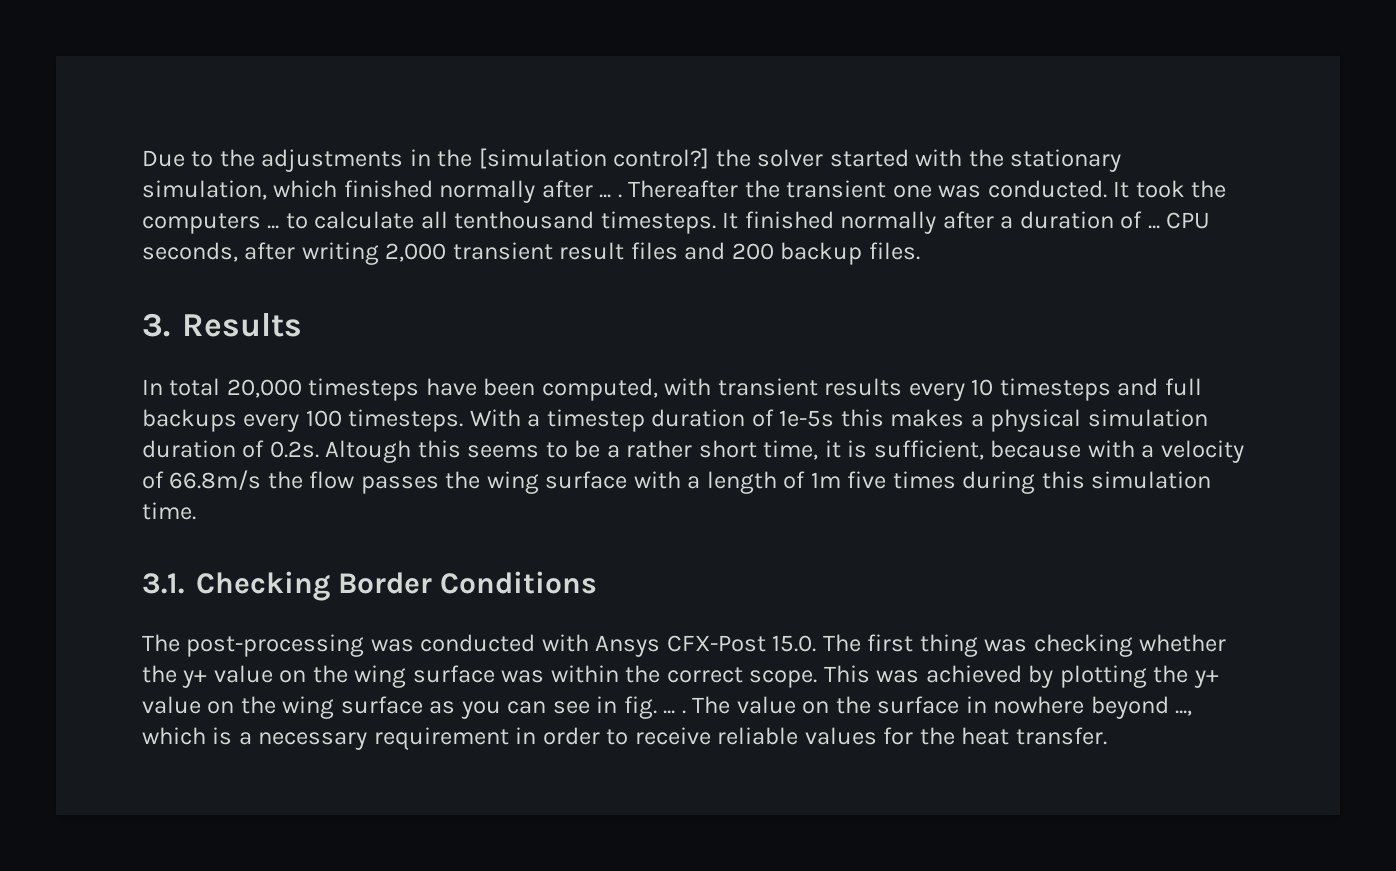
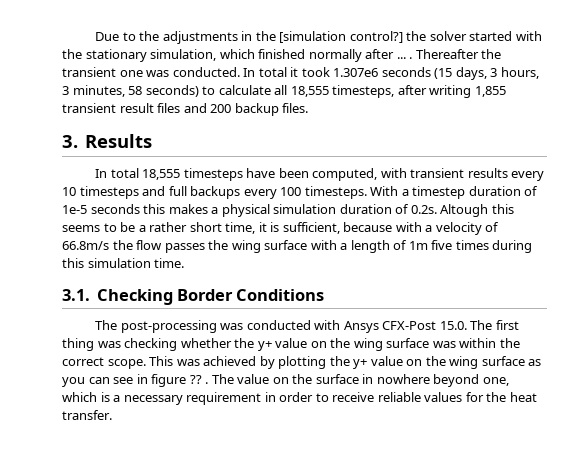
- It took the computers ... to calculate all tenthousand timesteps. It finished normally after a duration of ... CPU seconds, after writing 2,000 transient result files and 200 backup files.
+ In total it took 1.307e6 seconds (15 days, 3 hours, 3 minutes, 58 seconds) to calculate all 18,555 timesteps, after writing 1,855 transient result files and 200 backup files.
- In total 20,000 timesteps have been computed, with transient results every 10 timesteps and full backups every 100 timesteps.
+ In total 18,555 timesteps have been computed, with transient results every 10 timesteps and full backups every 100 timesteps.
- With a timestep duration of 1e-5s this makes a physical simulation duration of 0.2s. Altough this seems to be a rather short time, it is sufficient, because with a velocity of 66.8m/s the flow passes the wing surface with a length of 1m five times during this simulation time.
+ With a timestep duration of 1e-5 seconds this makes a physical simulation duration of 0.2s. Altough this seems to be a rather short time, it is sufficient, because with a velocity of 66.8m/s the flow passes the wing surface with a length of 1m five times during this simulation time.
- This was achieved by plotting the y+ value on the wing surface as you can see in fig. ... .
+ This was achieved by plotting the y+ value on the wing surface as you can see in figure ?? .
- The value on the surface in nowhere beyond ..., which is a necessary requirement in order to receive reliable values for the heat transfer.
+ The value on the surface in nowhere beyond one, which is a necessary requirement in order to receive reliable values for the heat transfer.

